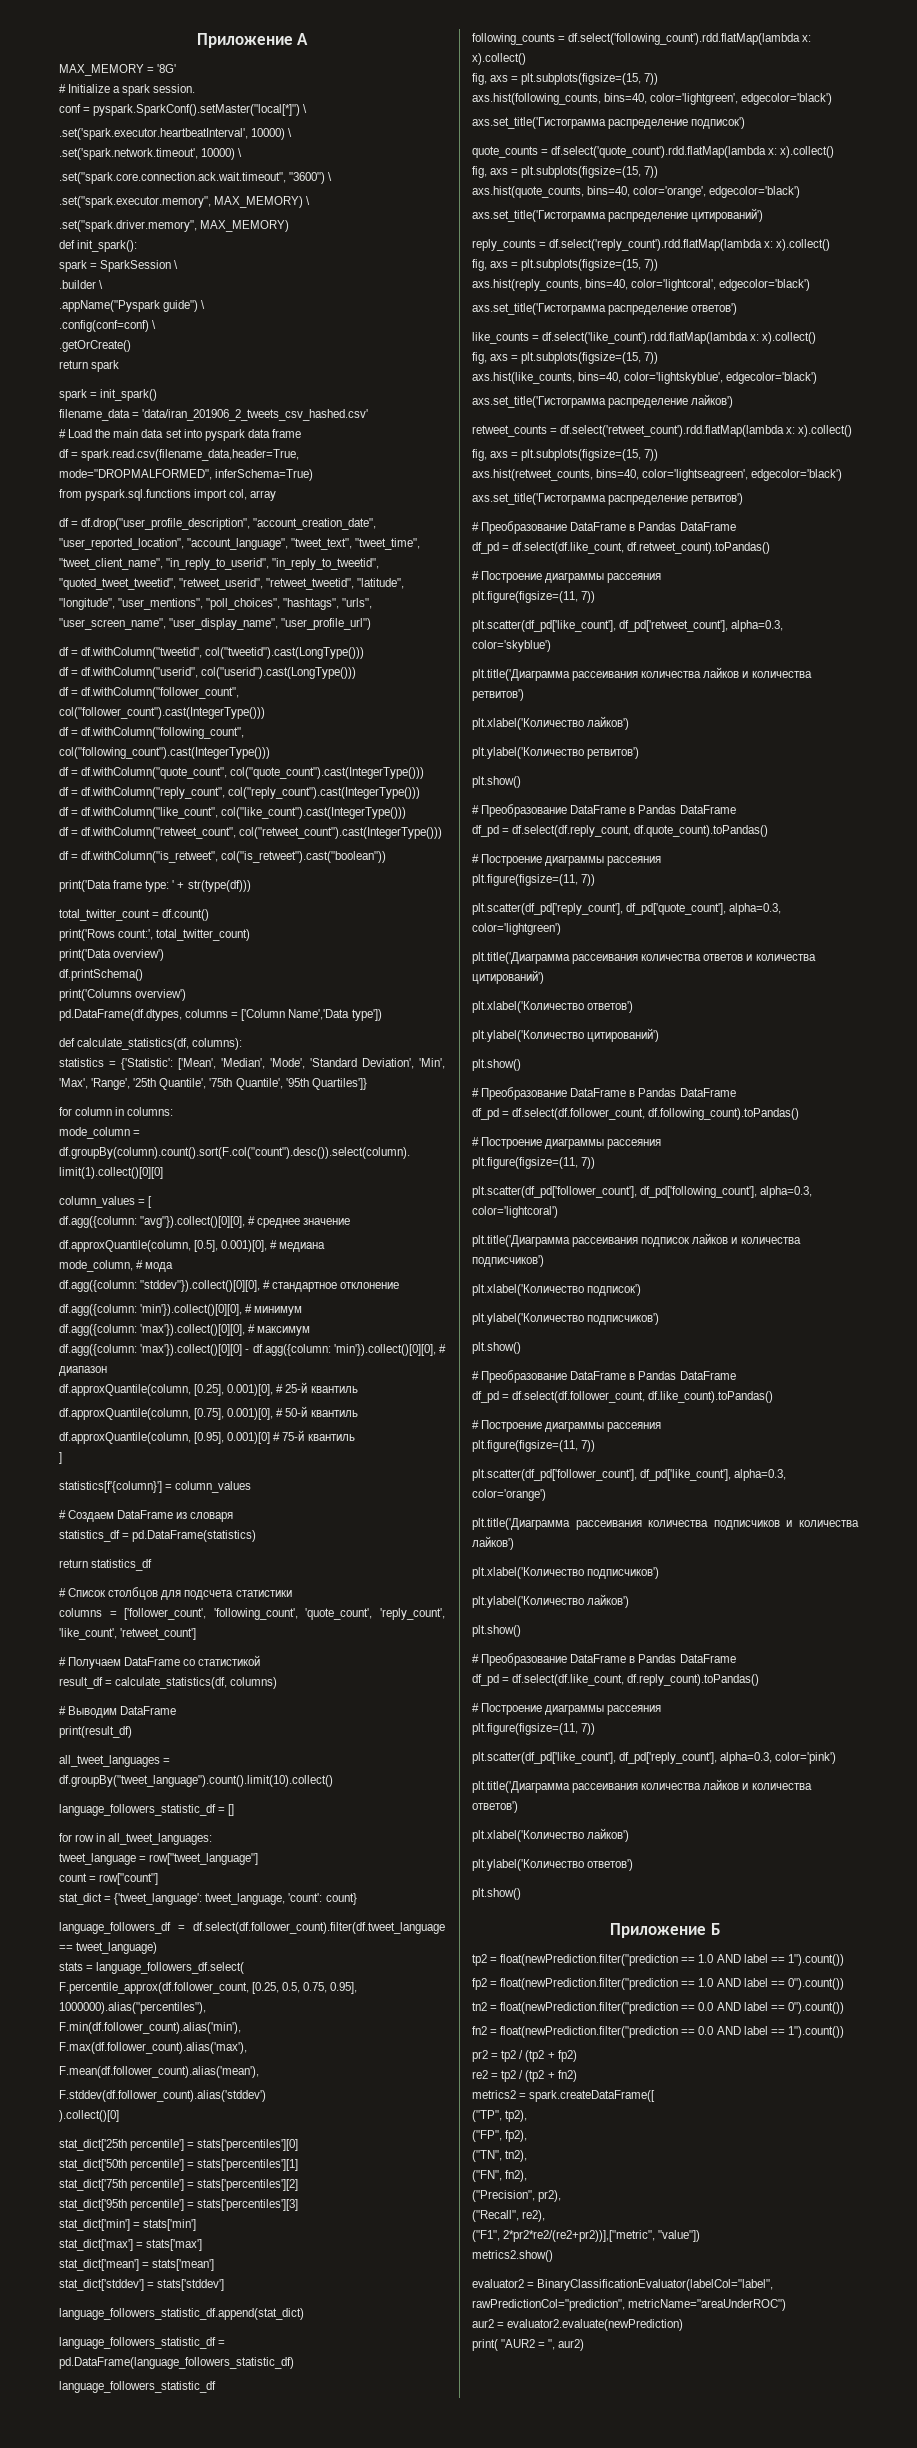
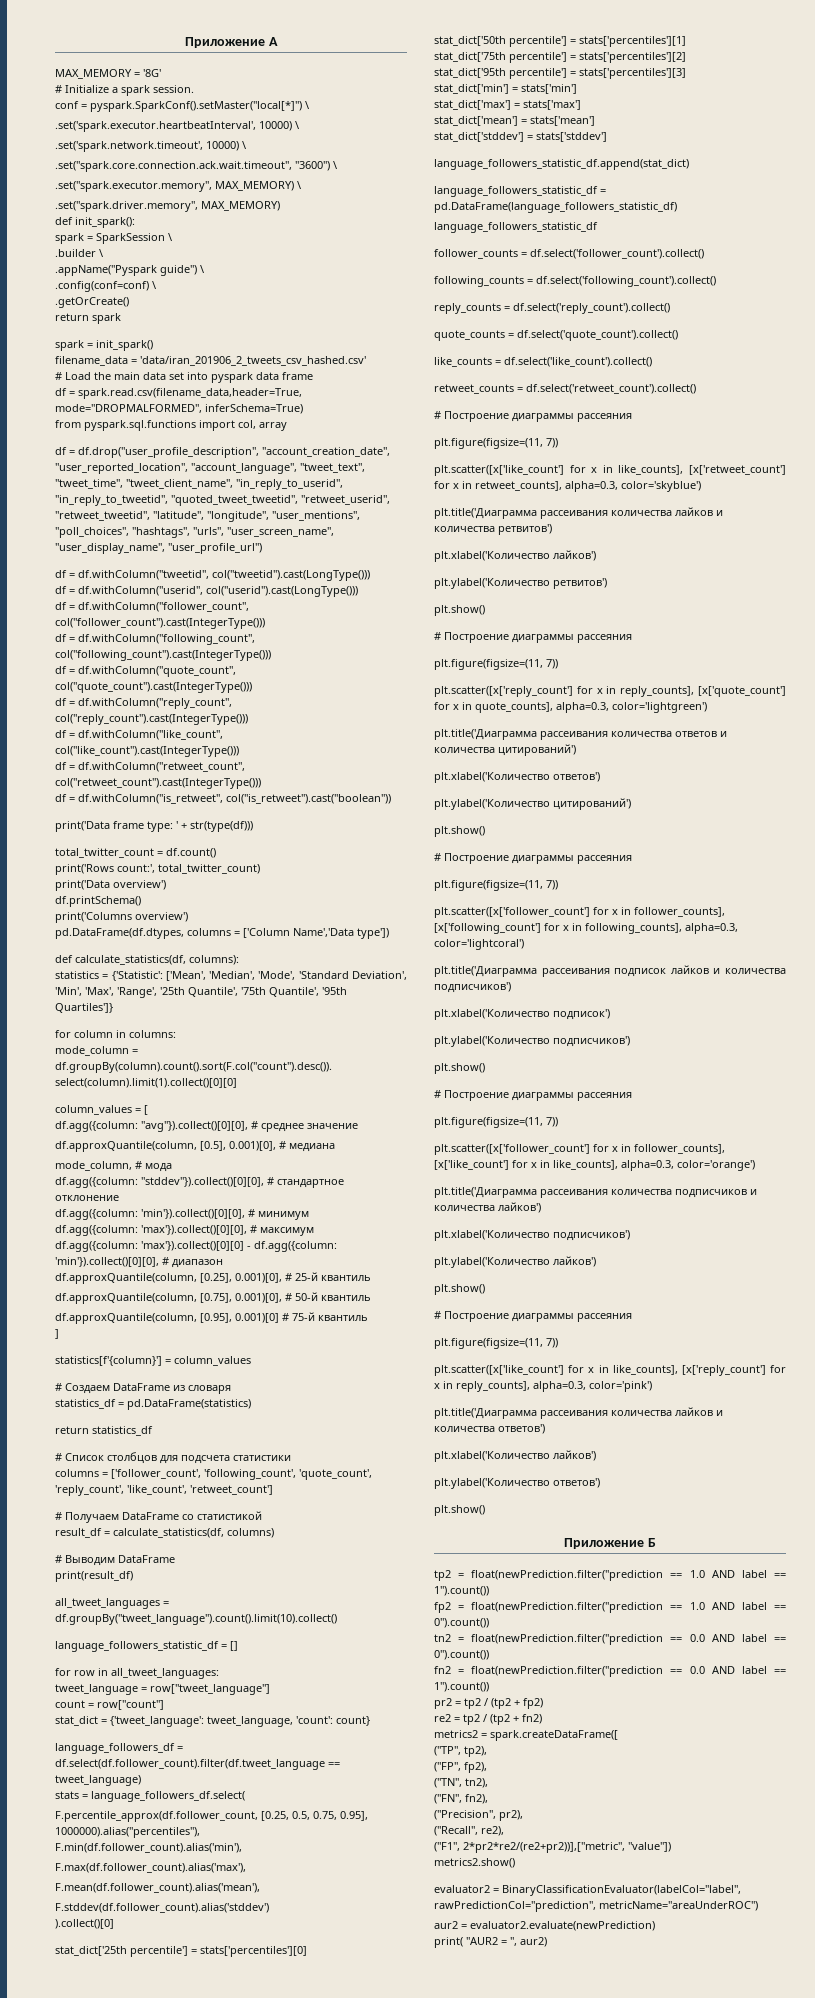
+ follower_counts = df.select('follower_count').collect()
- following_counts = df.select('following_count').rdd.flatMap(lambda x: x).collect()
- fig, axs = plt.subplots(figsize=(15, 7))
- axs.hist(following_counts, bins=40, color='lightgreen', edgecolor='black')
- axs.set_title('Гистограмма распределение подписок')
- quote_counts = df.select('quote_count').rdd.flatMap(lambda x: x).collect()
- fig, axs = plt.subplots(figsize=(15, 7))
- axs.hist(quote_counts, bins=40, color='orange', edgecolor='black')
- axs.set_title('Гистограмма распределение цитирований')
- reply_counts = df.select('reply_count').rdd.flatMap(lambda x: x).collect()
- fig, axs = plt.subplots(figsize=(15, 7))
- axs.hist(reply_counts, bins=40, color='lightcoral', edgecolor='black')
- axs.set_title('Гистограмма распределение ответов')
- like_counts = df.select('like_count').rdd.flatMap(lambda x: x).collect()
- fig, axs = plt.subplots(figsize=(15, 7))
- axs.hist(like_counts, bins=40, color='lightskyblue', edgecolor='black')
- axs.set_title('Гистограмма распределение лайков')
- retweet_counts = df.select('retweet_count').rdd.flatMap(lambda x: x).collect()
- fig, axs = plt.subplots(figsize=(15, 7))
- axs.hist(retweet_counts, bins=40, color='lightseagreen', edgecolor='black')
- axs.set_title('Гистограмма распределение ретвитов')
- # Преобразование DataFrame в Pandas DataFrame
- df_pd = df.select(df.like_count, df.retweet_count).toPandas()
+ following_counts = df.select('following_count').collect()
+ reply_counts = df.select('reply_count').collect()
+ quote_counts = df.select('quote_count').collect()
+ like_counts = df.select('like_count').collect()
+ retweet_counts = df.select('retweet_count').collect()
  # Построение диаграммы рассеяния
  plt.figure(figsize=(11, 7))
- plt.scatter(df_pd['like_count'], df_pd['retweet_count'], alpha=0.3, color='skyblue')
+ plt.scatter([x['like_count'] for x in like_counts], [x['retweet_count'] for x in retweet_counts], alpha=0.3, color='skyblue')
  plt.ylabel('Количество ретвитов')
  plt.show()
- # Преобразование DataFrame в Pandas DataFrame
- df_pd = df.select(df.reply_count, df.quote_count).toPandas()
  # Построение диаграммы рассеяния
  plt.figure(figsize=(11, 7))
- plt.scatter(df_pd['reply_count'], df_pd['quote_count'], alpha=0.3, color='lightgreen')
+ plt.scatter([x['reply_count'] for x in reply_counts], [x['quote_count'] for x in quote_counts], alpha=0.3, color='lightgreen')
  plt.ylabel('Количество цитирований')
  plt.show()
- # Преобразование DataFrame в Pandas DataFrame
- df_pd = df.select(df.follower_count, df.following_count).toPandas()
  # Построение диаграммы рассеяния
  plt.figure(figsize=(11, 7))
- plt.scatter(df_pd['follower_count'], df_pd['following_count'], alpha=0.3, color='lightcoral')
+ plt.scatter([x['follower_count'] for x in follower_counts], [x['following_count'] for x in following_counts], alpha=0.3, color='lightcoral')
  plt.ylabel('Количество подписчиков')
  plt.show()
- # Преобразование DataFrame в Pandas DataFrame
- df_pd = df.select(df.follower_count, df.like_count).toPandas()
  # Построение диаграммы рассеяния
  plt.figure(figsize=(11, 7))
- plt.scatter(df_pd['follower_count'], df_pd['like_count'], alpha=0.3, color='orange')
+ plt.scatter([x['follower_count'] for x in follower_counts], [x['like_count'] for x in like_counts], alpha=0.3, color='orange')
  plt.ylabel('Количество лайков')
  plt.show()
- # Преобразование DataFrame в Pandas DataFrame
- df_pd = df.select(df.like_count, df.reply_count).toPandas()
  # Построение диаграммы рассеяния
  plt.figure(figsize=(11, 7))
- plt.scatter(df_pd['like_count'], df_pd['reply_count'], alpha=0.3, color='pink')
+ plt.scatter([x['like_count'] for x in like_counts], [x['reply_count'] for x in reply_counts], alpha=0.3, color='pink')

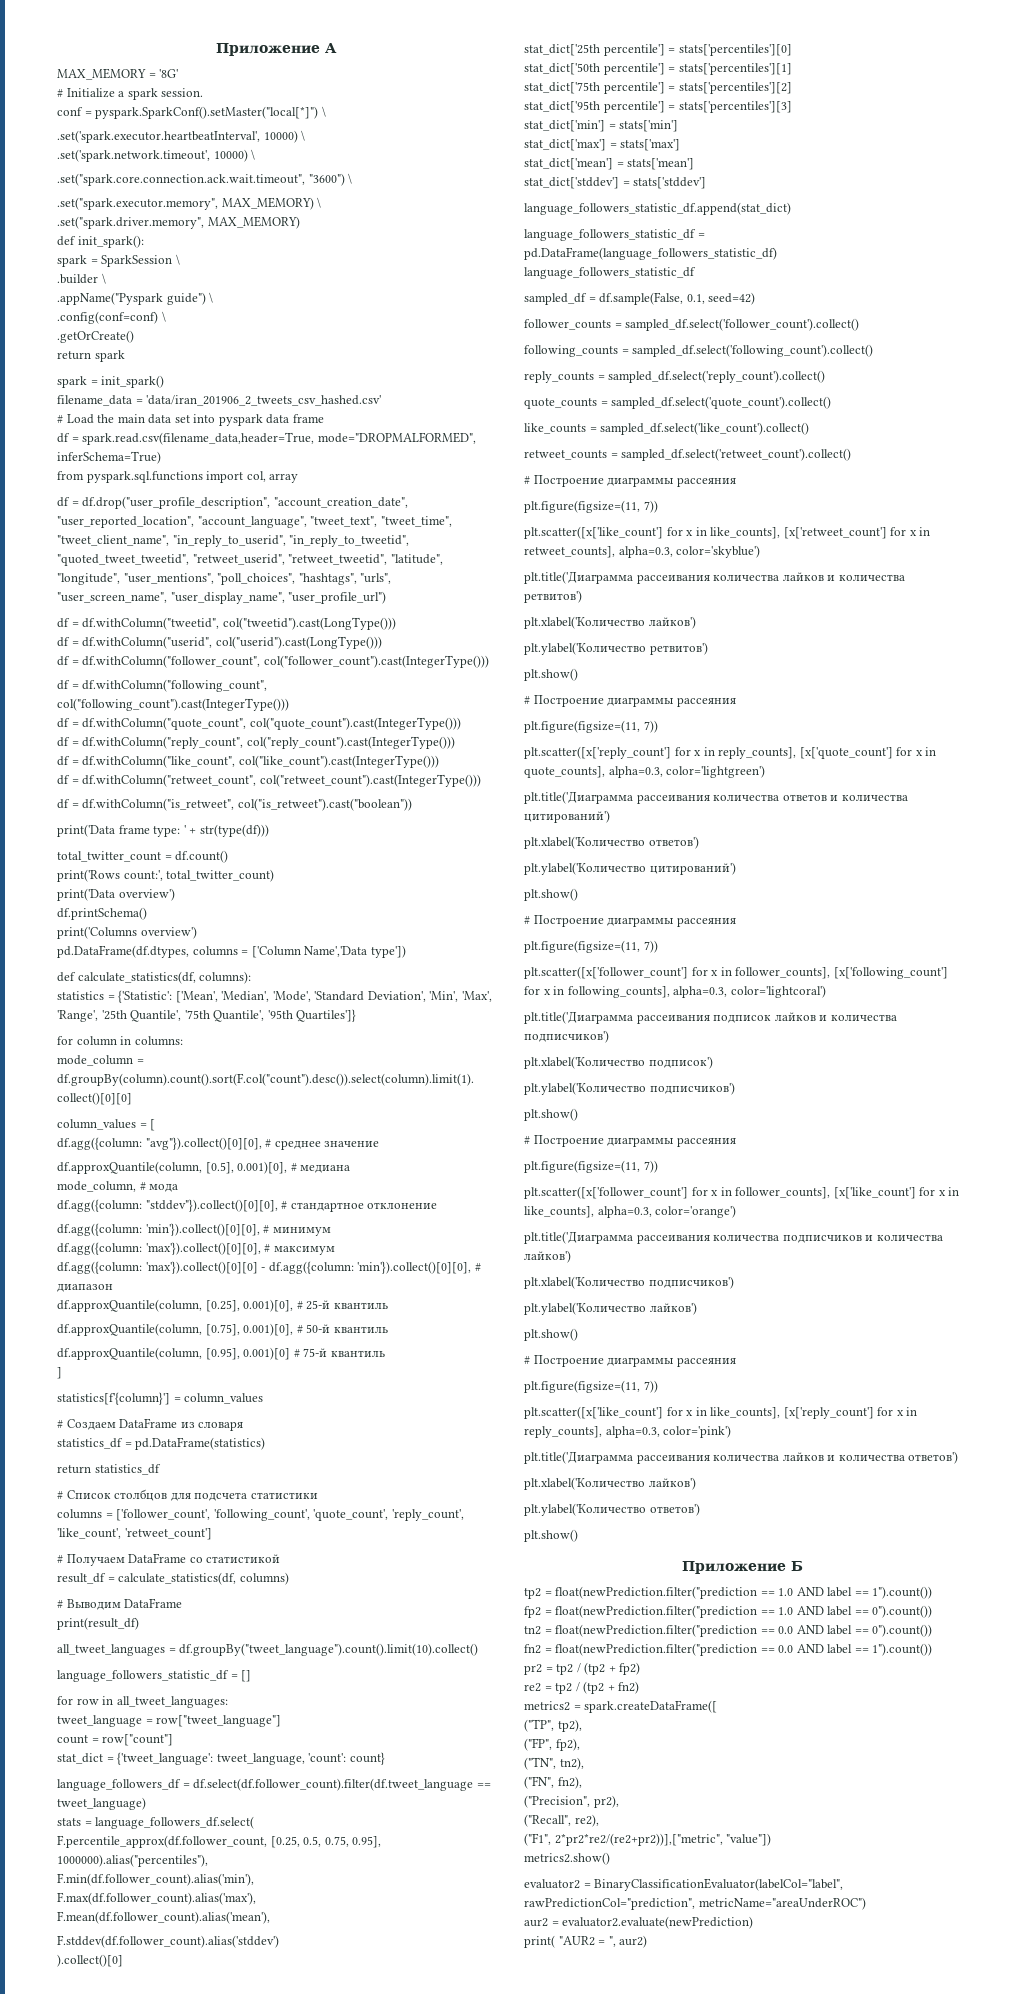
+ sampled_df = df.sample(False, 0.1, seed=42)
- follower_counts = df.select('follower_count').collect()
+ follower_counts = sampled_df.select('follower_count').collect()
- following_counts = df.select('following_count').collect()
+ following_counts = sampled_df.select('following_count').collect()
- reply_counts = df.select('reply_count').collect()
+ reply_counts = sampled_df.select('reply_count').collect()
- quote_counts = df.select('quote_count').collect()
+ quote_counts = sampled_df.select('quote_count').collect()
- like_counts = df.select('like_count').collect()
+ like_counts = sampled_df.select('like_count').collect()
- retweet_counts = df.select('retweet_count').collect()
+ retweet_counts = sampled_df.select('retweet_count').collect()

